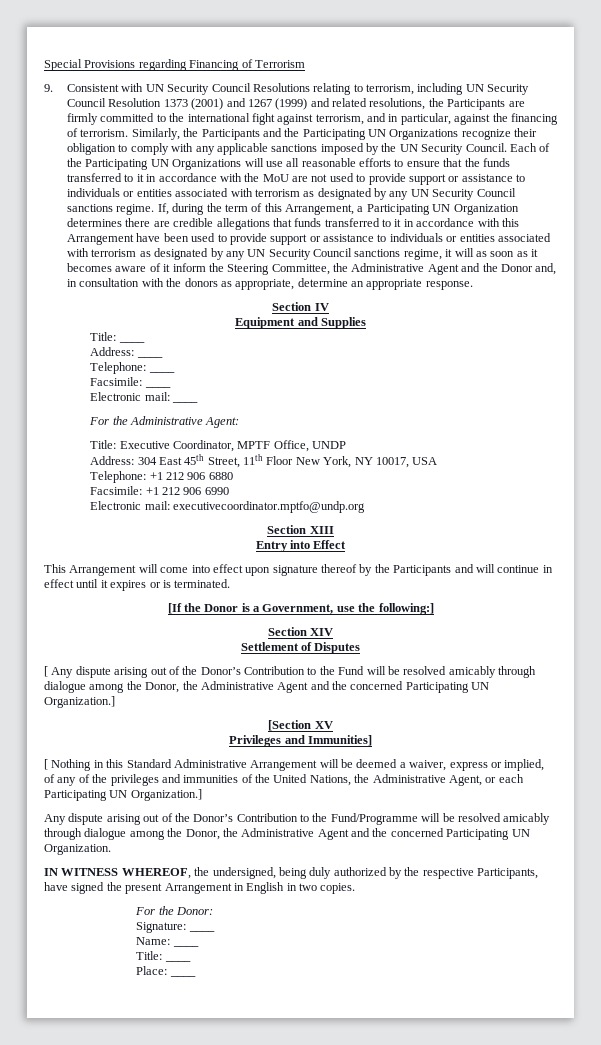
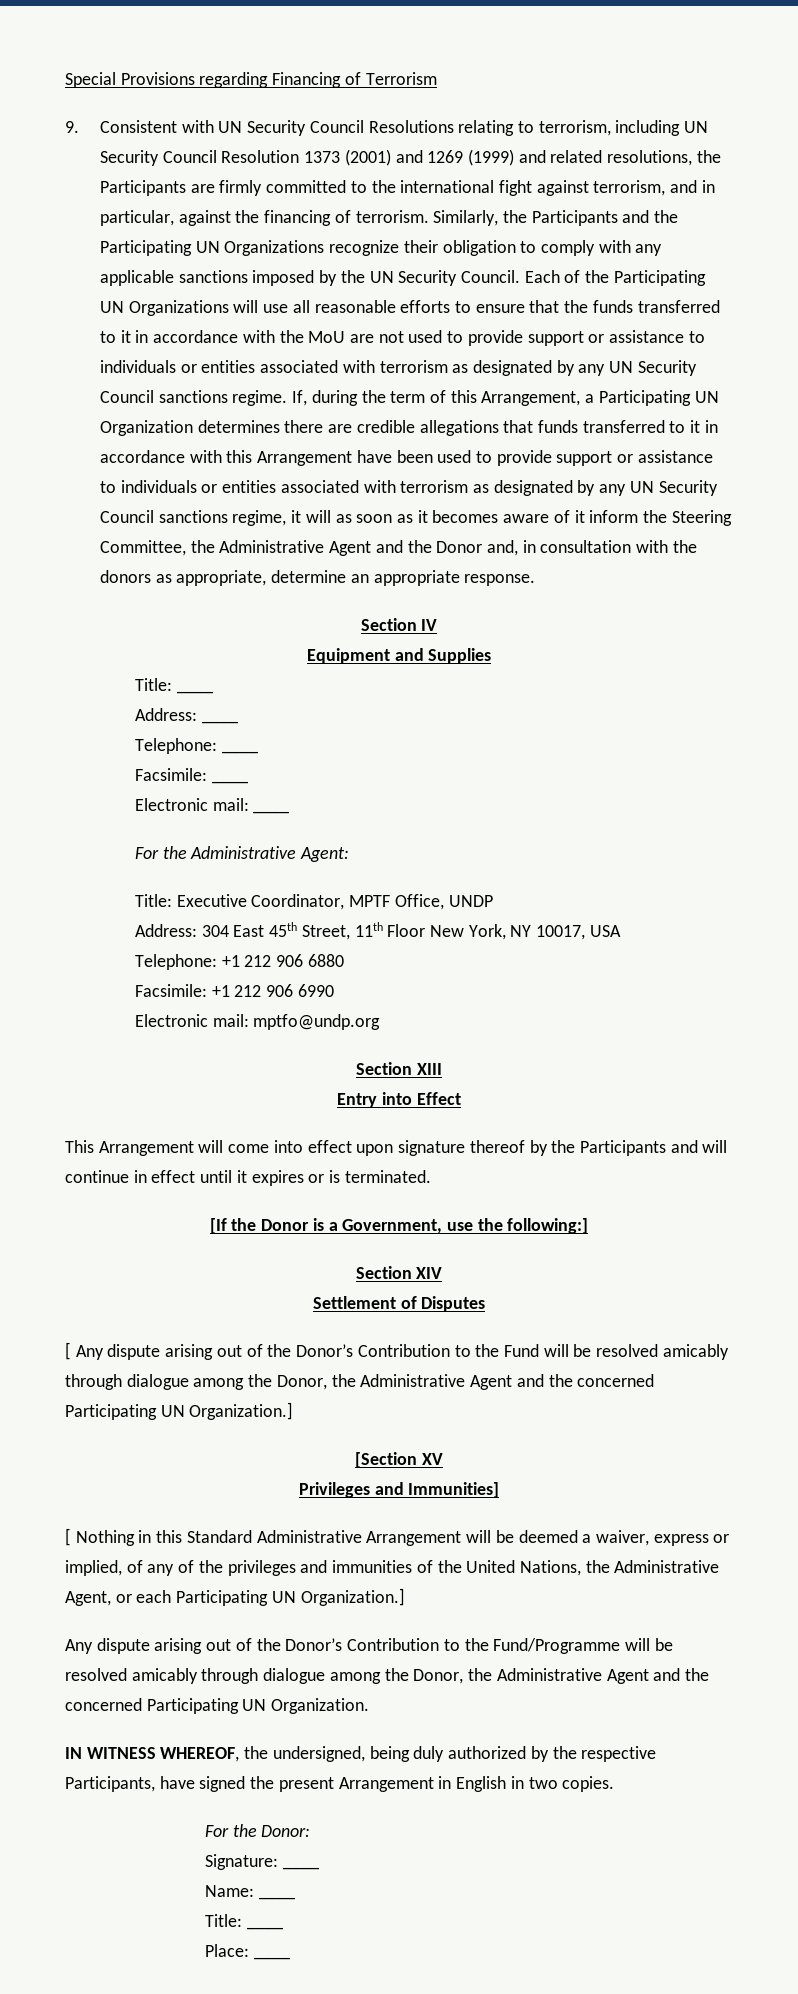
- 9. Consistent with UN Security Council Resolutions relating to terrorism, including UN Security Council Resolution 1373 (2001) and 1267 (1999) and related resolutions, the Participants are firmly committed to the international fight against terrorism, and in particular, against the financing of terrorism.
+ 9. Consistent with UN Security Council Resolutions relating to terrorism, including UN Security Council Resolution 1373 (2001) and 1269 (1999) and related resolutions, the Participants are firmly committed to the international fight against terrorism, and in particular, against the financing of terrorism.
- Electronic mail: executivecoordinator.mptfo@undp.org
+ Electronic mail: mptfo@undp.org

